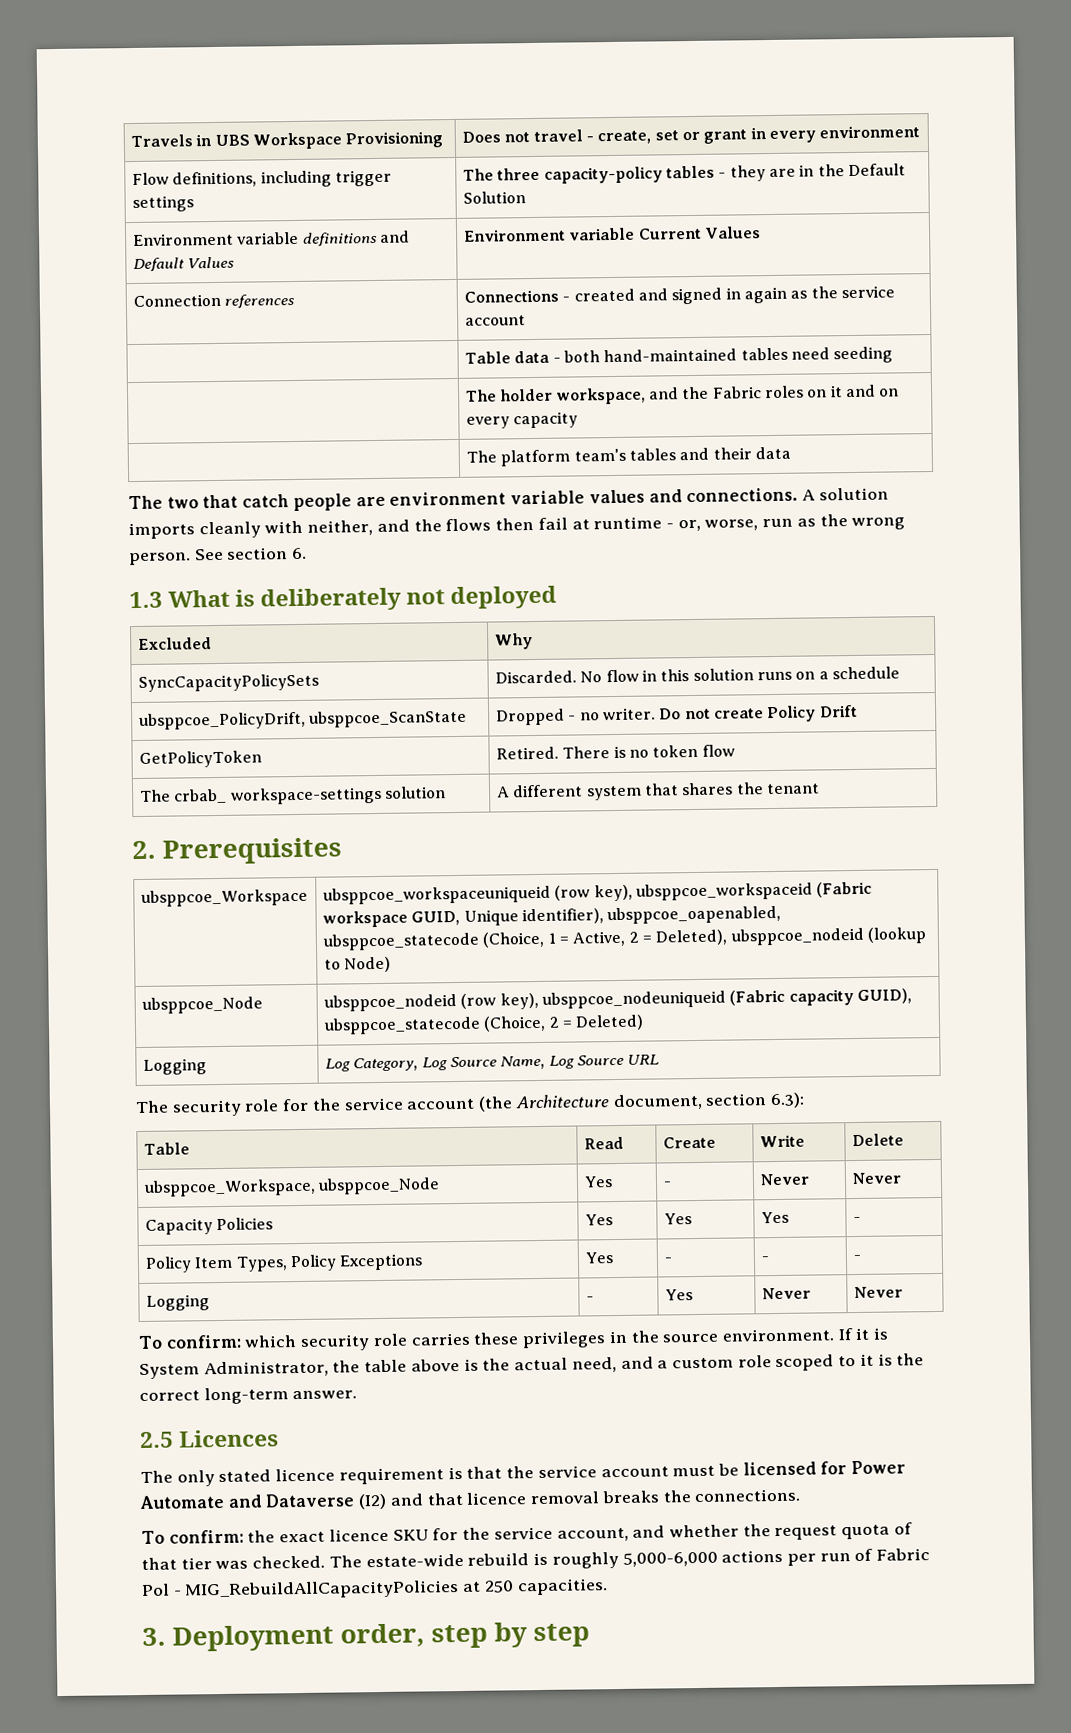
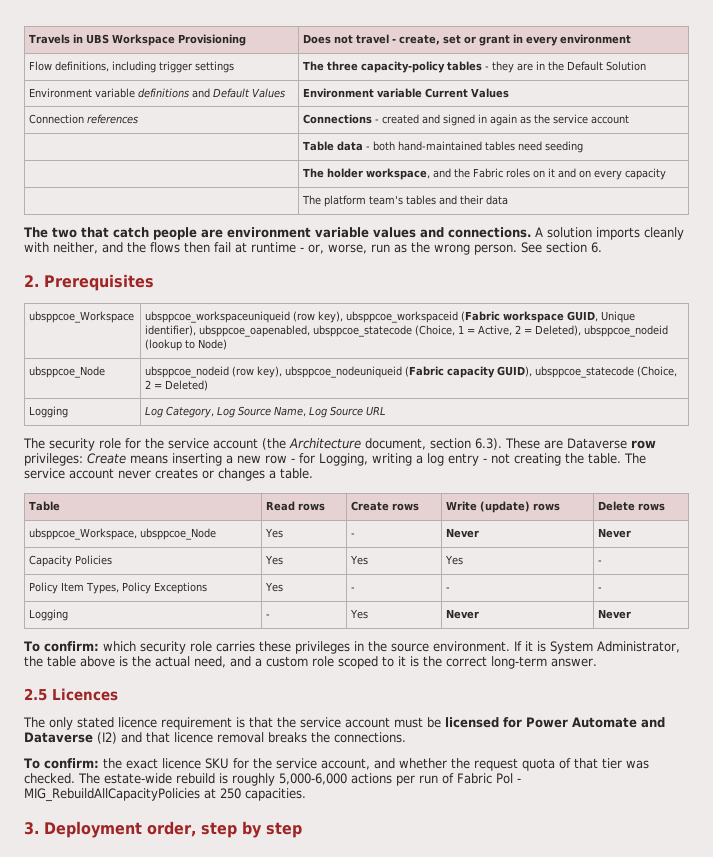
- 1.3 What is deliberately not deployed
- Excluded | Why
- SyncCapacityPolicySets | Discarded. No flow in this solution runs on a schedule
- ubsppcoe_PolicyDrift, ubsppcoe_ScanState | Dropped - no writer. Do not create Policy Drift
- GetPolicyToken | Retired. There is no token flow
- The crbab_ workspace-settings solution | A different system that shares the tenant
- The security role for the service account (the Architecture document, section 6.3):
+ The security role for the service account (the Architecture document, section 6.3). These are Dataverse row privileges: Create means inserting a new row - for Logging, writing a log entry - not creating the table. The service account never creates or changes a table.
- Table | Read | Create | Write | Delete
+ Table | Read rows | Create rows | Write (update) rows | Delete rows

